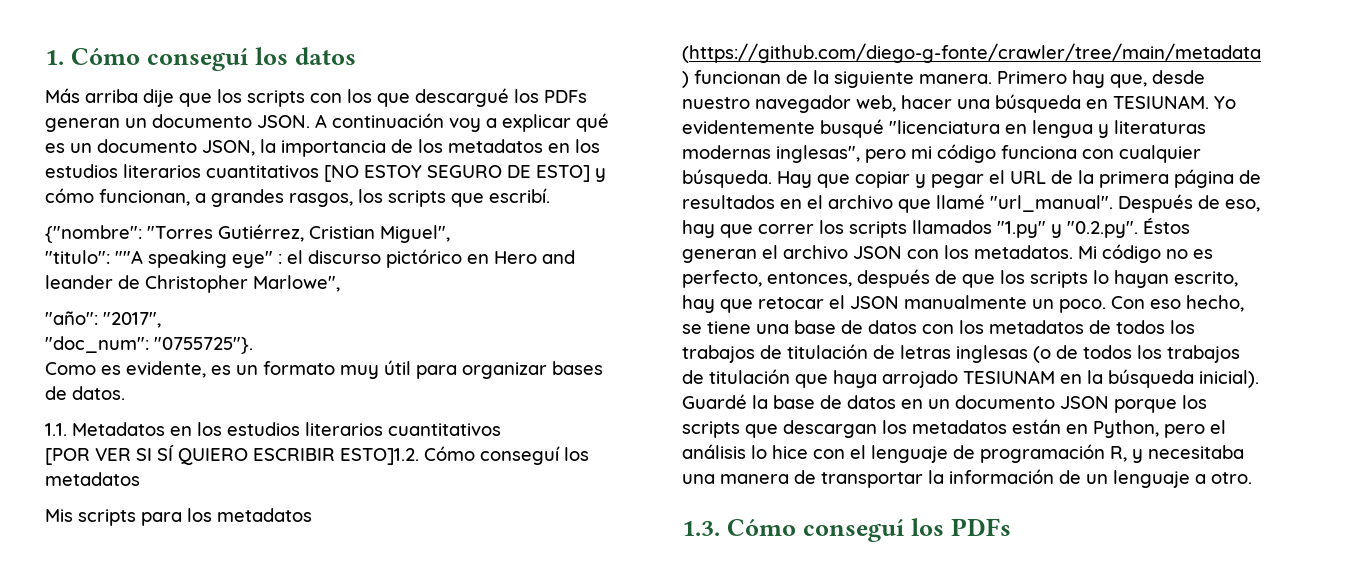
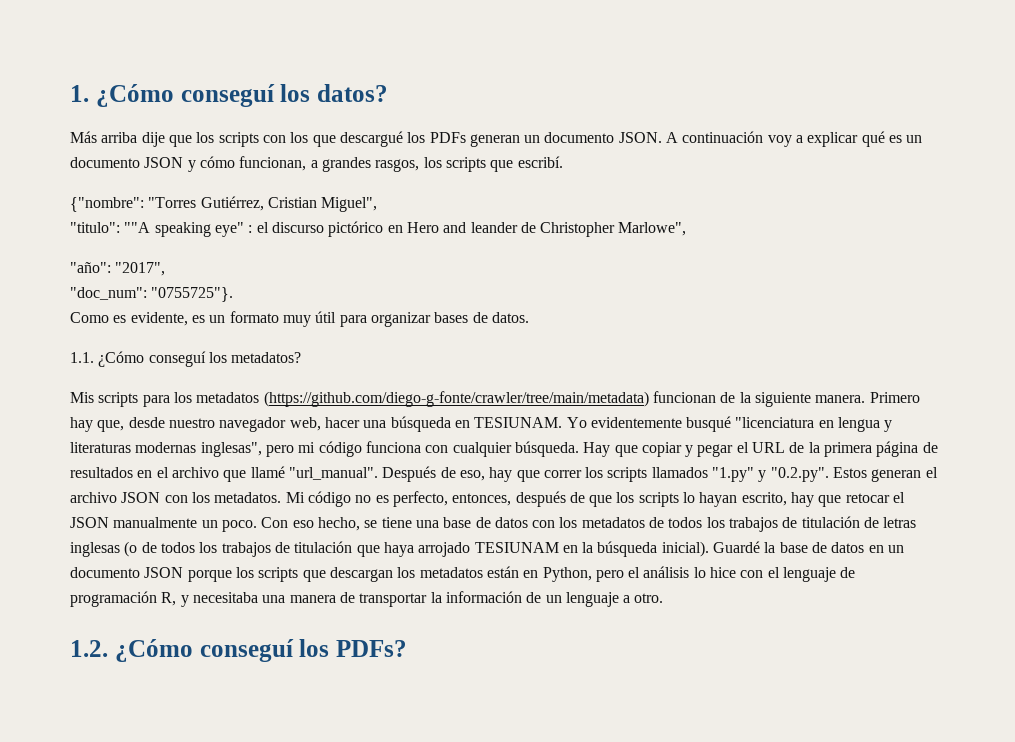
- 1. Cómo conseguí los datos
+ 1. ¿Cómo conseguí los datos?
- A continuación voy a explicar qué es un documento JSON, la importancia de los metadatos en los estudios literarios cuantitativos [NO ESTOY SEGURO DE ESTO] y cómo funcionan, a grandes rasgos, los scripts que escribí.
+ A continuación voy a explicar qué es un documento JSON y cómo funcionan, a grandes rasgos, los scripts que escribí.
- 1.1. Metadatos en los estudios literarios cuantitativos
- [POR VER SI SÍ QUIERO ESCRIBIR ESTO]1.2. Cómo conseguí los metadatos
+ 1.1. ¿Cómo conseguí los metadatos?
- Después de eso, hay que correr los scripts llamados "1.py" y "0.2.py". Éstos generan el archivo JSON con los metadatos.
+ Después de eso, hay que correr los scripts llamados "1.py" y "0.2.py". Estos generan el archivo JSON con los metadatos.
- 1.3. Cómo conseguí los PDFs
+ 1.2. ¿Cómo conseguí los PDFs?

